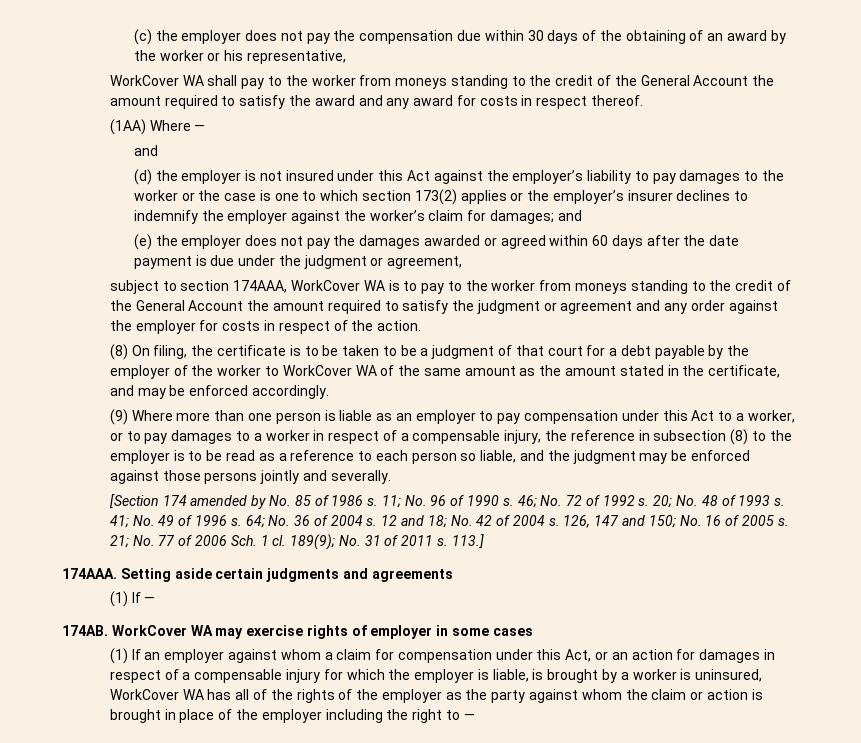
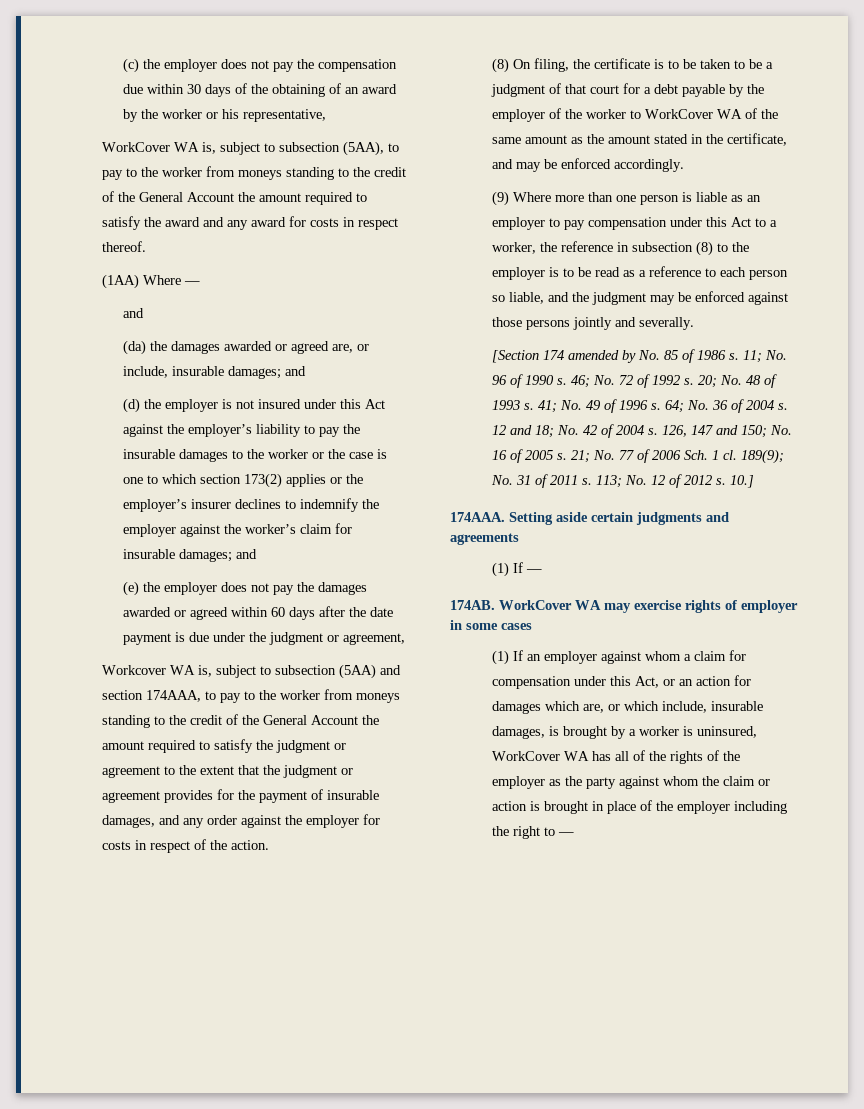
- WorkCover WA shall pay to the worker from moneys standing to the credit of the General Account the amount required to satisfy the award and any award for costs in respect thereof.
+ WorkCover WA is, subject to subsection (5AA), to pay to the worker from moneys standing to the credit of the General Account the amount required to satisfy the award and any award for costs in respect thereof.
+ (da) the damages awarded or agreed are, or include, insurable damages; and
- (d) the employer is not insured under this Act against the employer’s liability to pay damages to the worker or the case is one to which section 173(2) applies or the employer’s insurer declines to indemnify the employer against the worker’s claim for damages; and
+ (d) the employer is not insured under this Act against the employer’s liability to pay the insurable damages to the worker or the case is one to which section 173(2) applies or the employer’s insurer declines to indemnify the employer against the worker’s claim for insurable damages; and
- subject to section 174AAA, WorkCover WA is to pay to the worker from moneys standing to the credit of the General Account the amount required to satisfy the judgment or agreement and any order against the employer for costs in respect of the action.
+ Workcover WA is, subject to subsection (5AA) and section 174AAA, to pay to the worker from moneys standing to the credit of the General Account the amount required to satisfy the judgment or agreement to the extent that the judgment or agreement provides for the payment of insurable damages, and any order against the employer for costs in respect of the action.
- (9) Where more than one person is liable as an employer to pay compensation under this Act to a worker, or to pay damages to a worker in respect of a compensable injury, the reference in subsection (8) to the employer is to be read as a reference to each person so liable, and the judgment may be enforced against those persons jointly and severally.
+ (9) Where more than one person is liable as an employer to pay compensation under this Act to a worker, the reference in subsection (8) to the employer is to be read as a reference to each person so liable, and the judgment may be enforced against those persons jointly and severally.
- 113.]
+ 113; No. 12 of 2012 s. 10.]
- (1) If an employer against whom a claim for compensation under this Act, or an action for damages in respect of a compensable injury for which the employer is liable, is brought by a worker is uninsured, WorkCover WA has all of the rights of the employer as the party against whom the claim or action is brought in place of the employer including the right to —
+ (1) If an employer against whom a claim for compensation under this Act, or an action for damages which are, or which include, insurable damages, is brought by a worker is uninsured, WorkCover WA has all of the rights of the employer as the party against whom the claim or action is brought in place of the employer including the right to —

